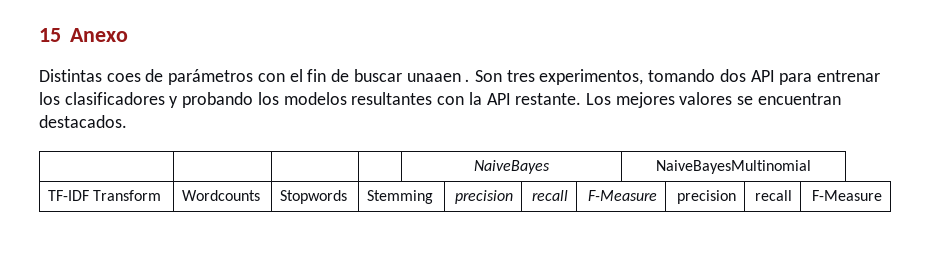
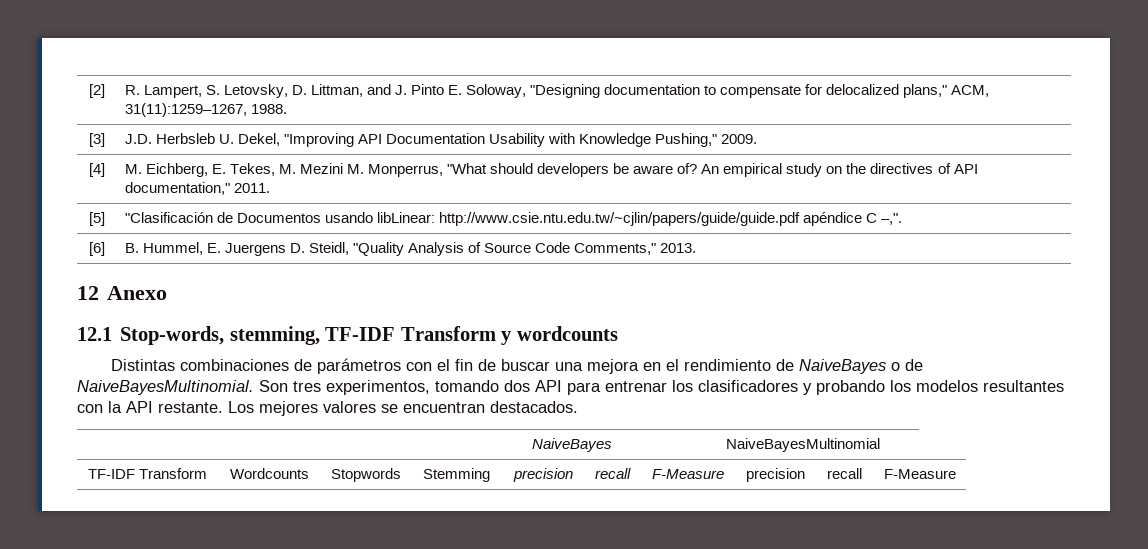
- 15 Anexo
+ [2] | R. Lampert, S. Letovsky, D. Littman, and J. Pinto E. Soloway, "Designing documentation to compensate for delocalized plans," ACM, 31(11):1259–1267, 1988.
+ [3] | J.D. Herbsleb U. Dekel, "Improving API Documentation Usability with Knowledge Pushing," 2009.
+ [4] | M. Eichberg, E. Tekes, M. Mezini M. Monperrus, "What should developers be aware of? An empirical study on the directives of API documentation," 2011.
+ [5] | "Clasificación de Documentos usando libLinear: http://www.csie.ntu.edu.tw/~cjlin/papers/guide/guide.pdf apéndice C –,".
+ [6] | B. Hummel, E. Juergens D. Steidl, "Quality Analysis of Source Code Comments," 2013.
+ 12 Anexo
+ 12.1 Stop-words, stemming, TF-IDF Transform y wordcounts
- Distintas coes de parámetros con el fin de buscar unaaen .
+ Distintas combinaciones de parámetros con el fin de buscar una mejora en el rendimiento de NaiveBayes o de NaiveBayesMultinomial.

